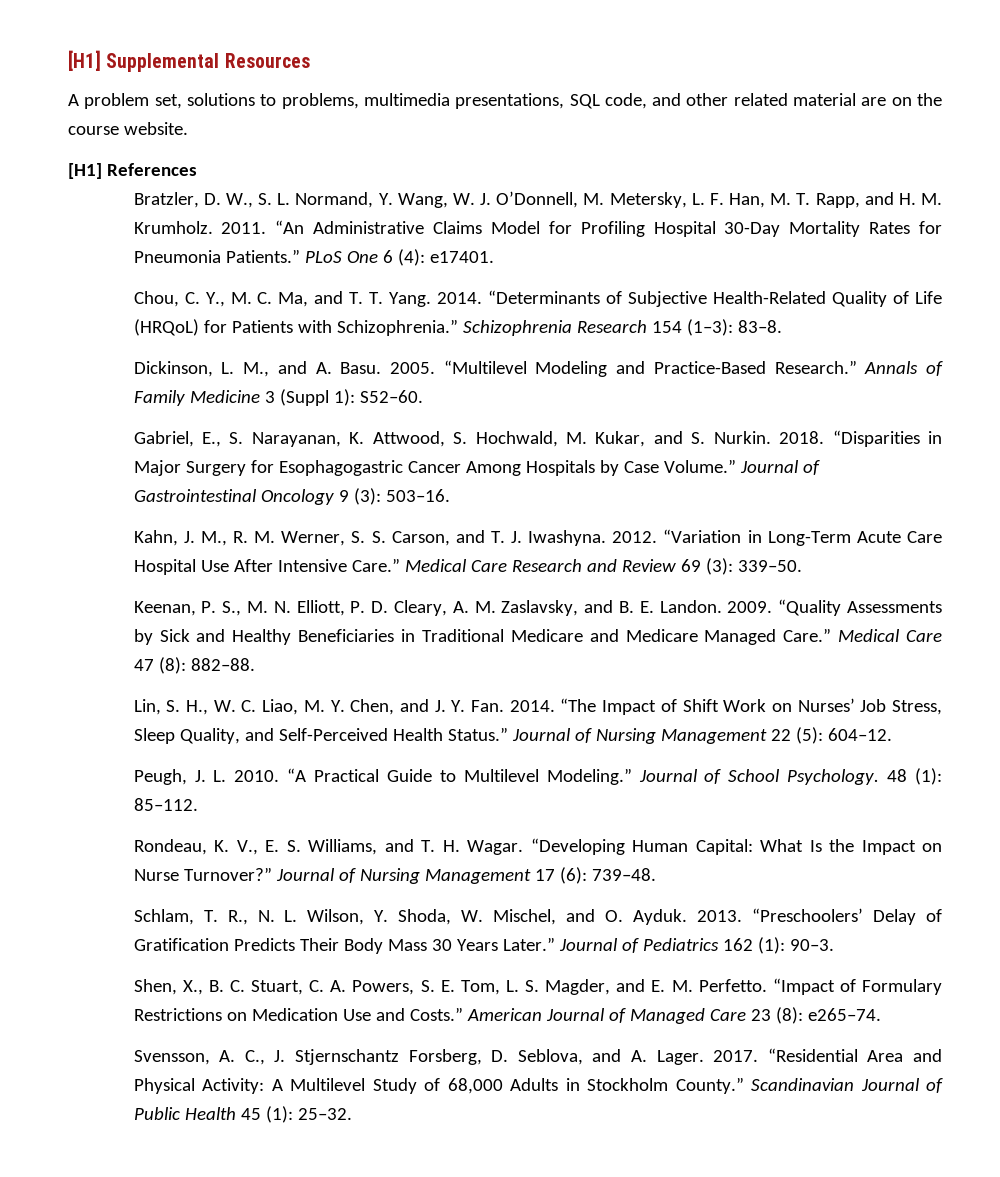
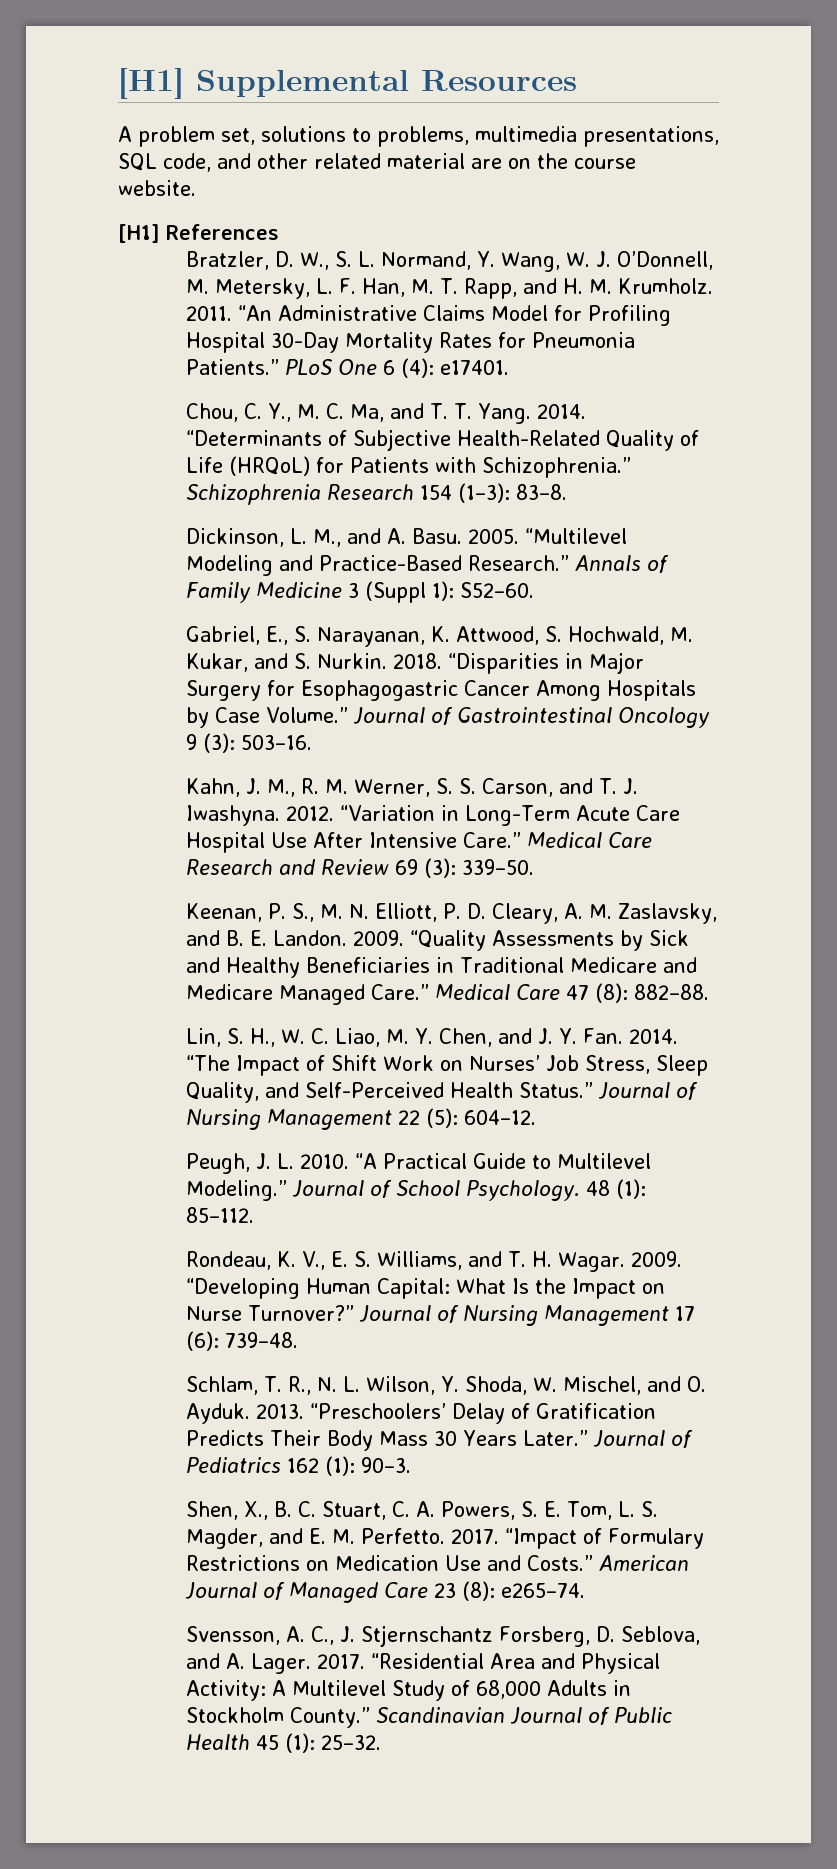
- Rondeau, K. V., E. S. Williams, and T. H. Wagar.
+ Rondeau, K. V., E. S. Williams, and T. H. Wagar. 2009.
- Shen, X., B. C. Stuart, C. A. Powers, S. E. Tom, L. S. Magder, and E. M. Perfetto.
+ Shen, X., B. C. Stuart, C. A. Powers, S. E. Tom, L. S. Magder, and E. M. Perfetto. 2017.

